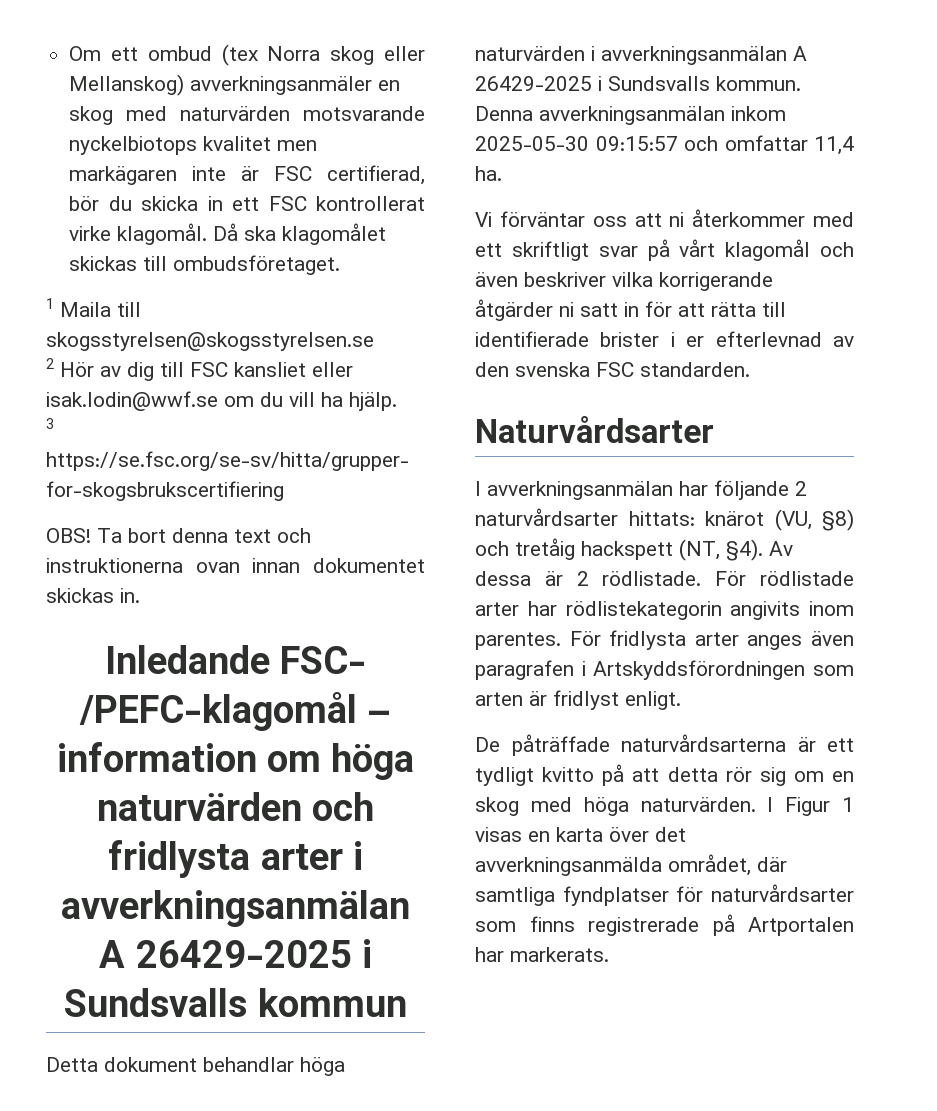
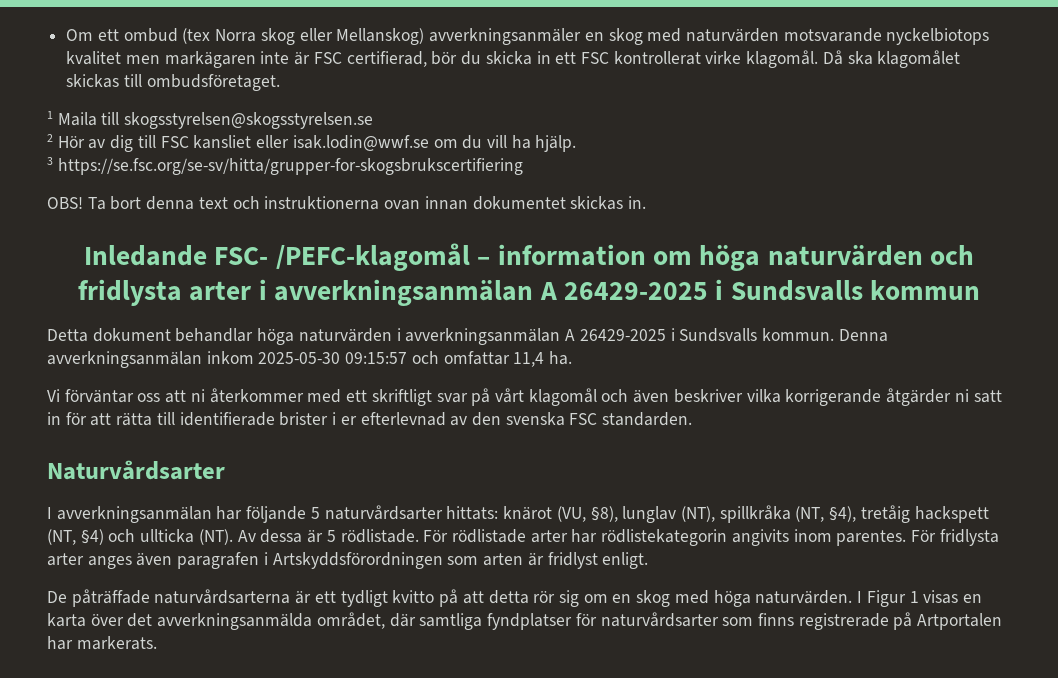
- I avverkningsanmälan har följande 2 naturvårdsarter hittats: knärot (VU, §8) och tretåig hackspett (NT, §4). Av dessa är 2 rödlistade.
+ I avverkningsanmälan har följande 5 naturvårdsarter hittats: knärot (VU, §8), lunglav (NT), spillkråka (NT, §4), tretåig hackspett (NT, §4) och ullticka (NT). Av dessa är 5 rödlistade.

